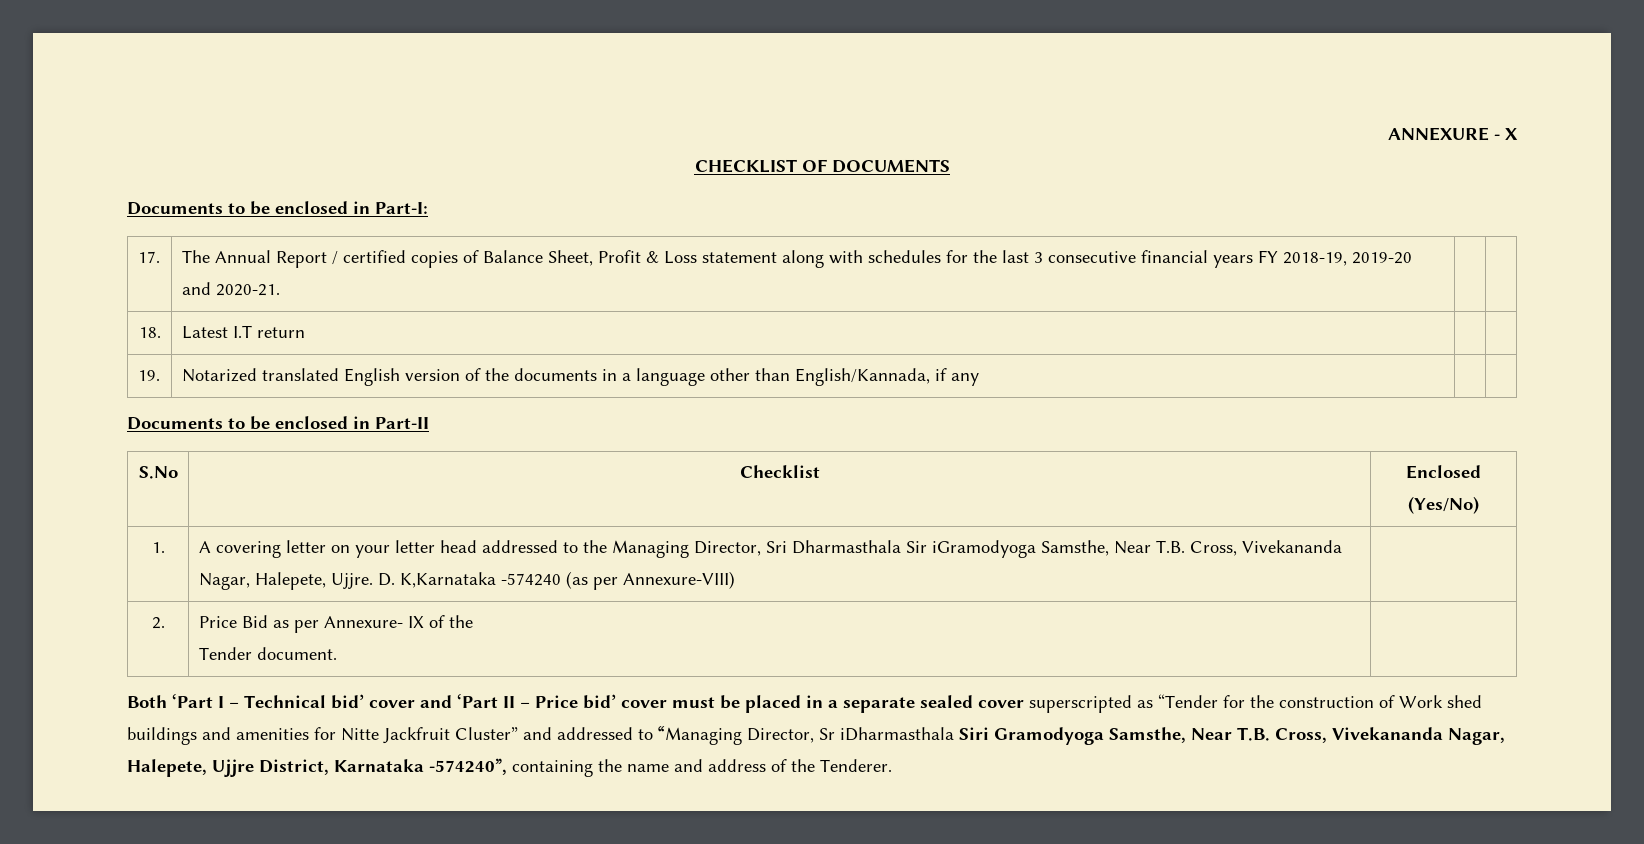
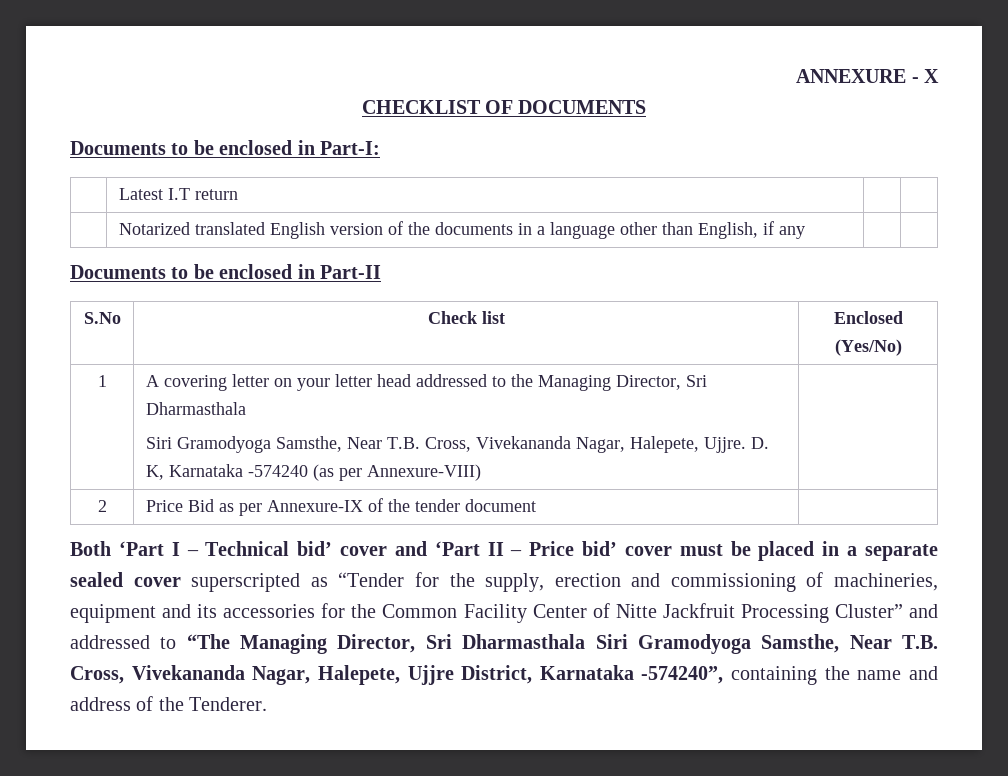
- 17. | The Annual Report / certified copies of Balance Sheet, Profit & Loss statement along with schedules for the last 3 consecutive financial years FY 2018-19, 2019-20 and 2020-21. | |
- 18. | Latest I.T return | |
+ | Latest I.T return | |
- 19. | Notarized translated English version of the documents in a language other than English/Kannada, if any | |
+ | Notarized translated English version of the documents in a language other than English, if any | |
- S.No | Checklist | Enclosed (Yes/No)
+ S.No | Check list | Enclosed (Yes/No)
- 1. | A covering letter on your letter head addressed to the Managing Director, Sri Dharmasthala Sir iGramodyoga Samsthe, Near T.B. Cross, Vivekananda Nagar, Halepete, Ujjre. D. K,Karnataka -574240 (as per Annexure-VIII) |
+ 1 | A covering letter on your letter head addressed to the Managing Director, Sri Dharmasthala
+ Siri Gramodyoga Samsthe, Near T.B. Cross, Vivekananda Nagar, Halepete, Ujjre. D. K, Karnataka -574240 (as per Annexure-VIII) |
- 2. | Price Bid as per Annexure- IX of the
- Tender document. |
+ 2 | Price Bid as per Annexure-IX of the tender document |
- Both ‘Part I – Technical bid’ cover and ‘Part II – Price bid’ cover must be placed in a separate sealed cover superscripted as “Tender for the construction of Work shed buildings and amenities for Nitte Jackfruit Cluster” and addressed to “Managing Director, Sr iDharmasthala Siri Gramodyoga Samsthe, Near T.B. Cross, Vivekananda Nagar, Halepete, Ujjre District, Karnataka -574240”, containing the name and address of the Tenderer.
+ Both ‘Part I – Technical bid’ cover and ‘Part II – Price bid’ cover must be placed in a separate sealed cover superscripted as “Tender for the supply, erection and commissioning of machineries, equipment and its accessories for the Common Facility Center of Nitte Jackfruit Processing Cluster” and addressed to “The Managing Director, Sri Dharmasthala Siri Gramodyoga Samsthe, Near T.B. Cross, Vivekananda Nagar, Halepete, Ujjre District, Karnataka -574240”, containing the name and address of the Tenderer.

